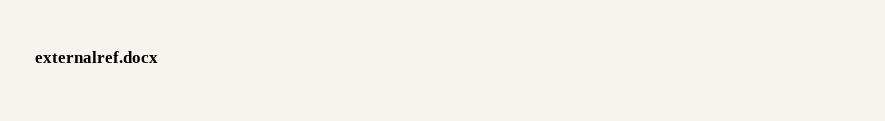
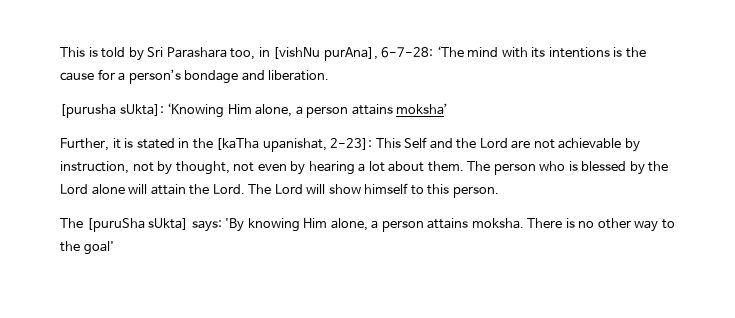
- externalref.docx
+ This is told by Sri Parashara too, in [vishNu purAna], 6-7-28: ‘The mind with its intentions is the cause for a person’s bondage and liberation.
+ [purusha sUkta]: ‘Knowing Him alone, a person attains moksha’
+ Further, it is stated in the [kaTha upanishat, 2-23]: This Self and the Lord are not achievable by instruction, not by thought, not even by hearing a lot about them. The person who is blessed by the Lord alone will attain the Lord. The Lord will show himself to this person.
+ The [puruSha sUkta] says: 'By knowing Him alone, a person attains moksha. There is no other way to the goal'

